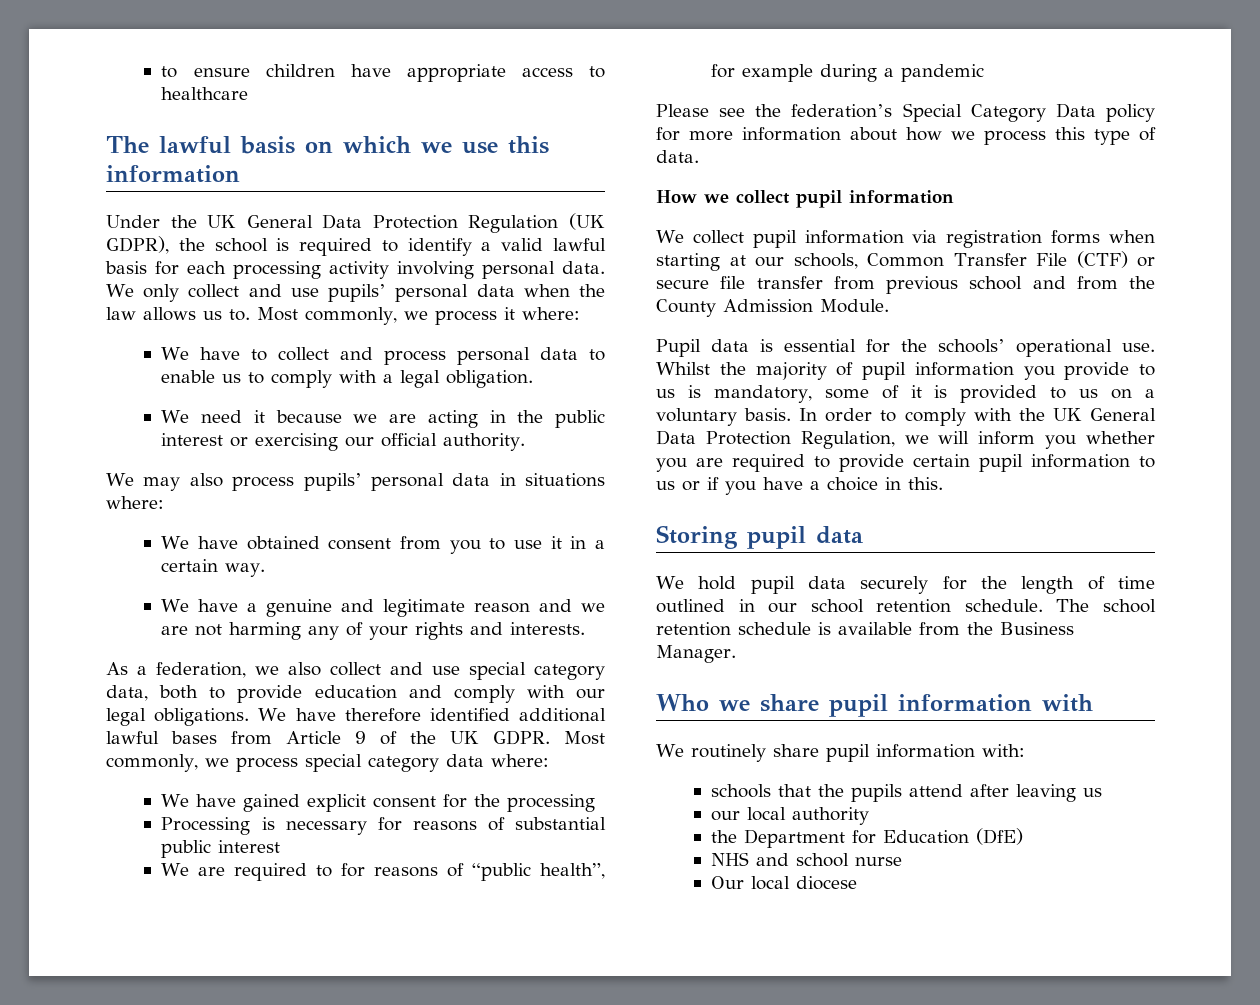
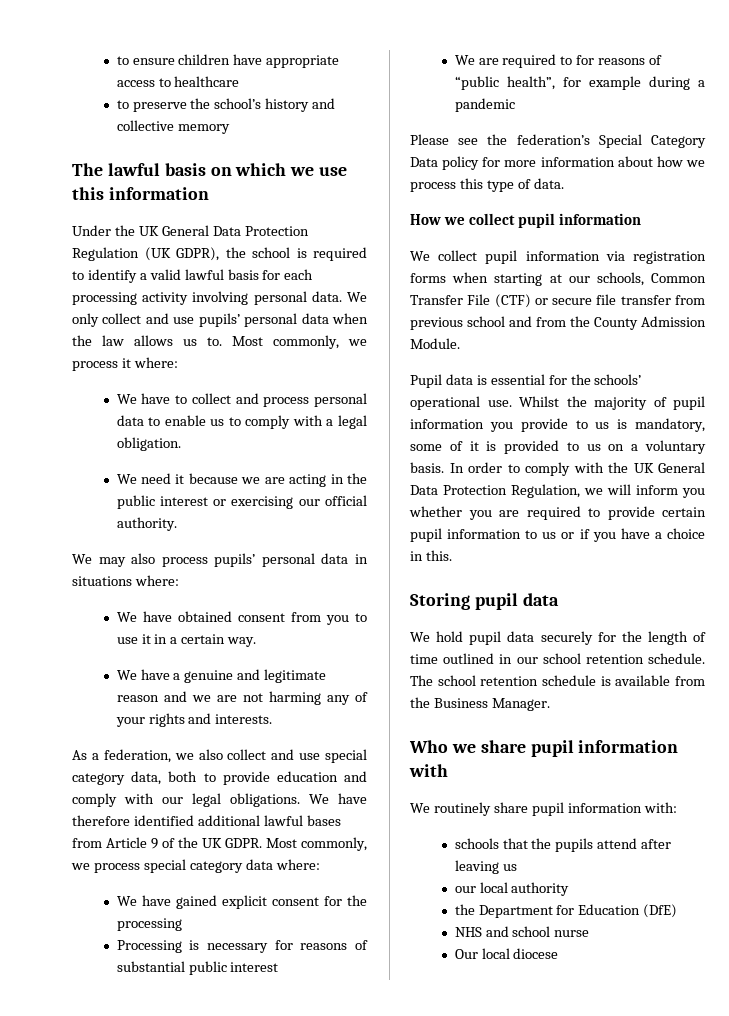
+ to preserve the school’s history and collective memory

